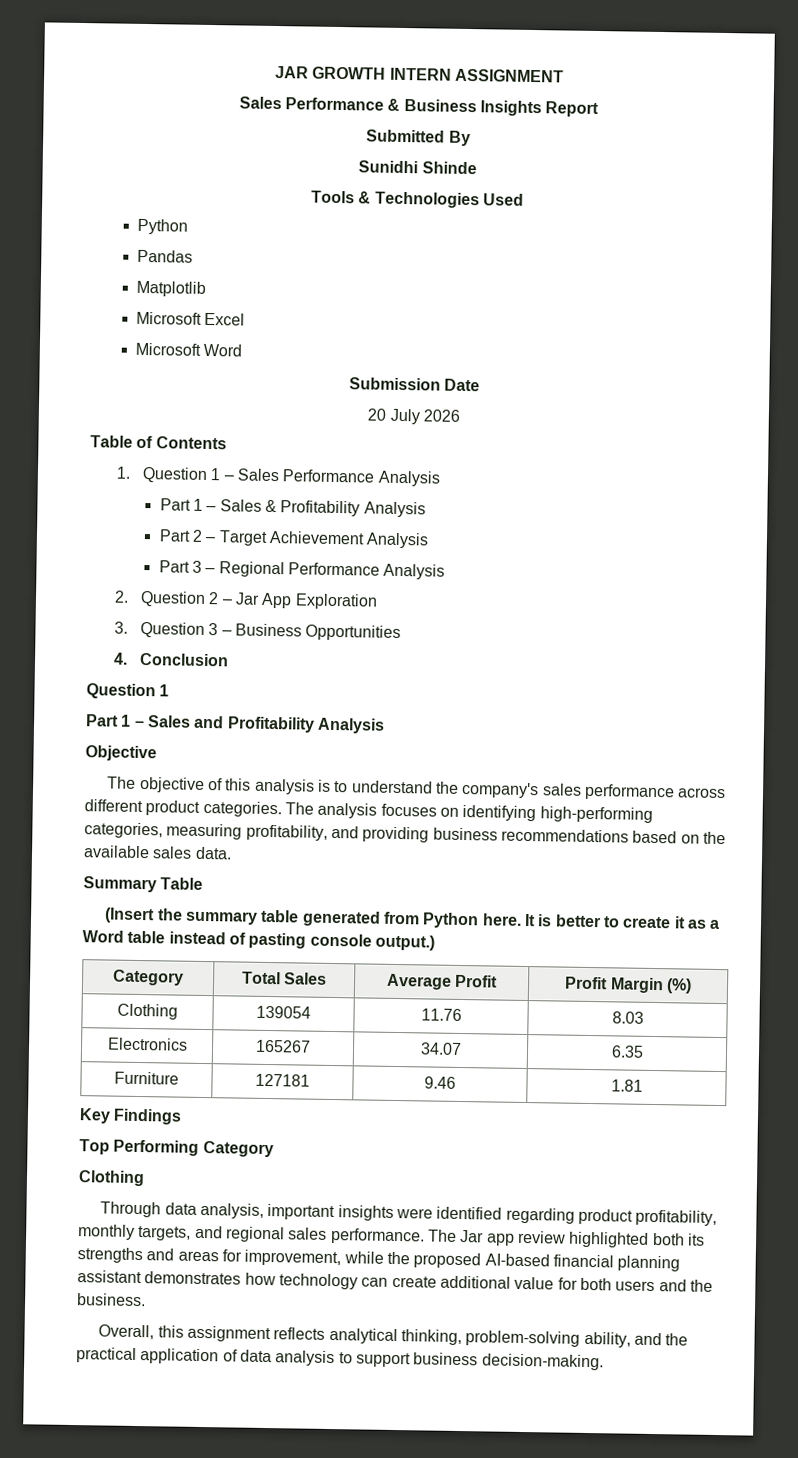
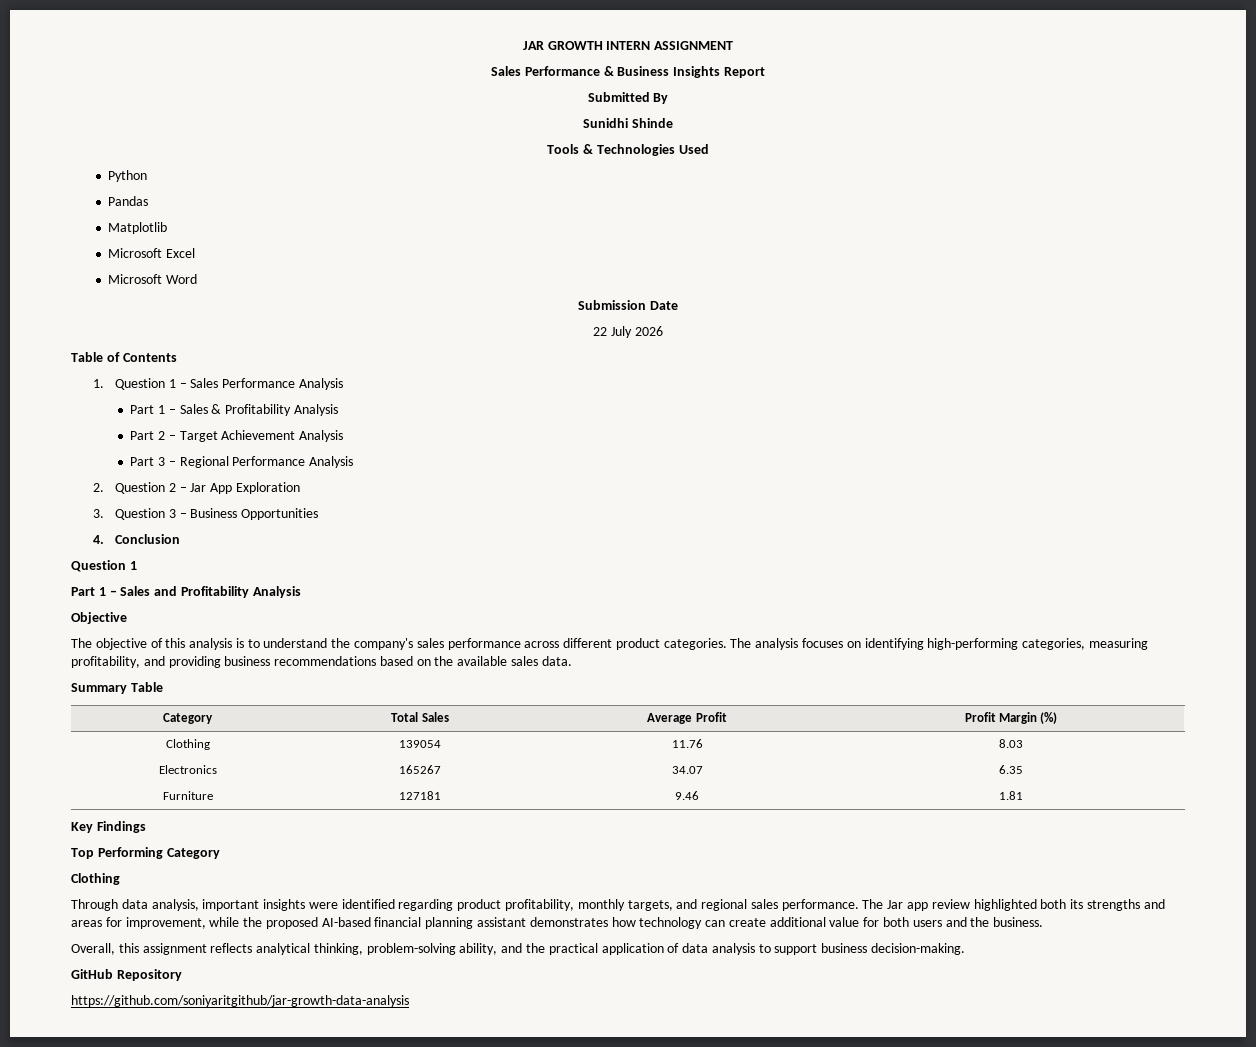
- 20 July 2026
+ 22 July 2026
- (Insert the summary table generated from Python here. It is better to create it as a Word table instead of pasting console output.)
+ GitHub Repository
+ https://github.com/soniyaritgithub/jar-growth-data-analysis

